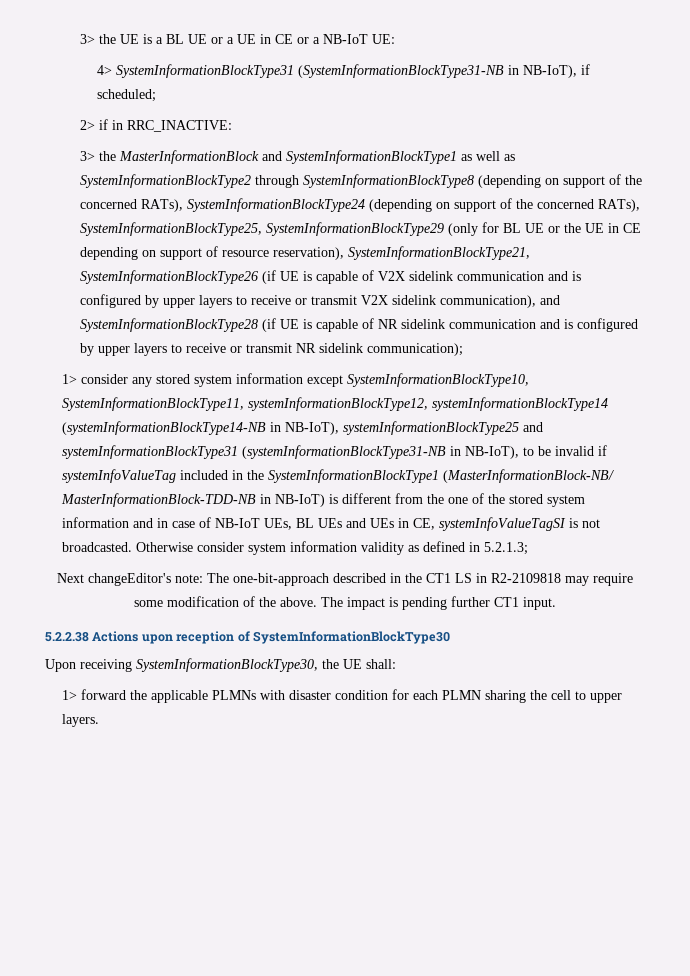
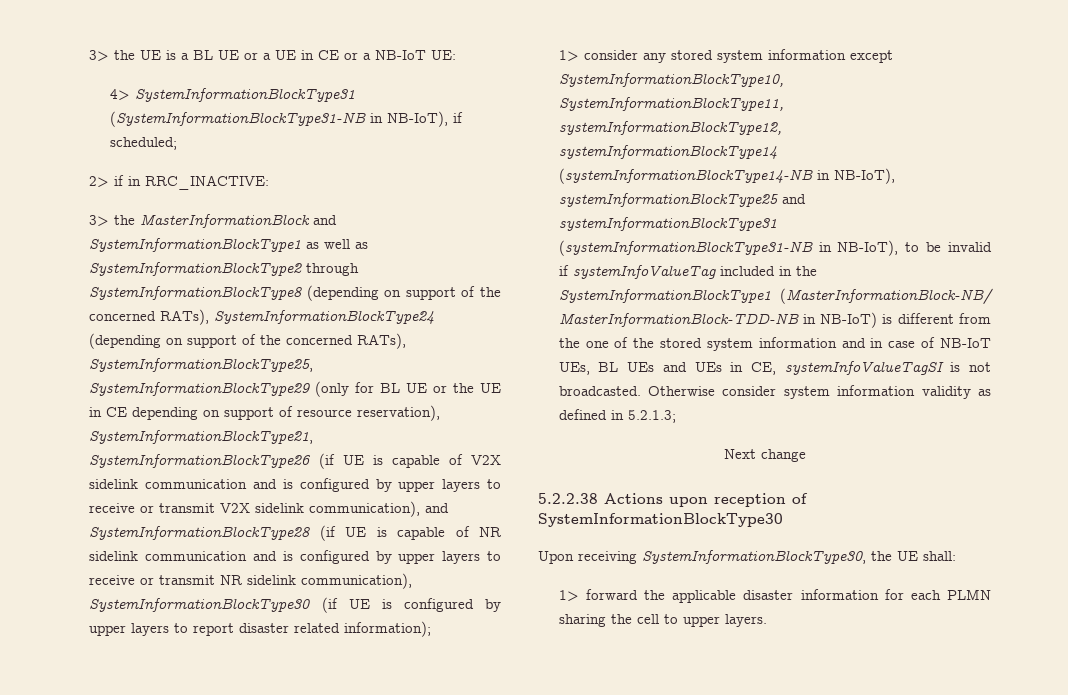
- 3> the MasterInformationBlock and SystemInformationBlockType1 as well as SystemInformationBlockType2 through SystemInformationBlockType8 (depending on support of the concerned RATs), SystemInformationBlockType24 (depending on support of the concerned RATs), SystemInformationBlockType25, SystemInformationBlockType29 (only for BL UE or the UE in CE depending on support of resource reservation), SystemInformationBlockType21, SystemInformationBlockType26 (if UE is capable of V2X sidelink communication and is configured by upper layers to receive or transmit V2X sidelink communication), and SystemInformationBlockType28 (if UE is capable of NR sidelink communication and is configured by upper layers to receive or transmit NR sidelink communication);
+ 3> the MasterInformationBlock and SystemInformationBlockType1 as well as SystemInformationBlockType2 through SystemInformationBlockType8 (depending on support of the concerned RATs), SystemInformationBlockType24 (depending on support of the concerned RATs), SystemInformationBlockType25, SystemInformationBlockType29 (only for BL UE or the UE in CE depending on support of resource reservation), SystemInformationBlockType21, SystemInformationBlockType26 (if UE is capable of V2X sidelink communication and is configured by upper layers to receive or transmit V2X sidelink communication), and SystemInformationBlockType28 (if UE is capable of NR sidelink communication and is configured by upper layers to receive or transmit NR sidelink communication), SystemInformationBlockType30 (if UE is configured by upper layers to report disaster related information);
- Next changeEditor's note: The one-bit-approach described in the CT1 LS in R2-2109818 may require some modification of the above. The impact is pending further CT1 input.
+ Next change
- 1> forward the applicable PLMNs with disaster condition for each PLMN sharing the cell to upper layers.
+ 1> forward the applicable disaster information for each PLMN sharing the cell to upper layers.

